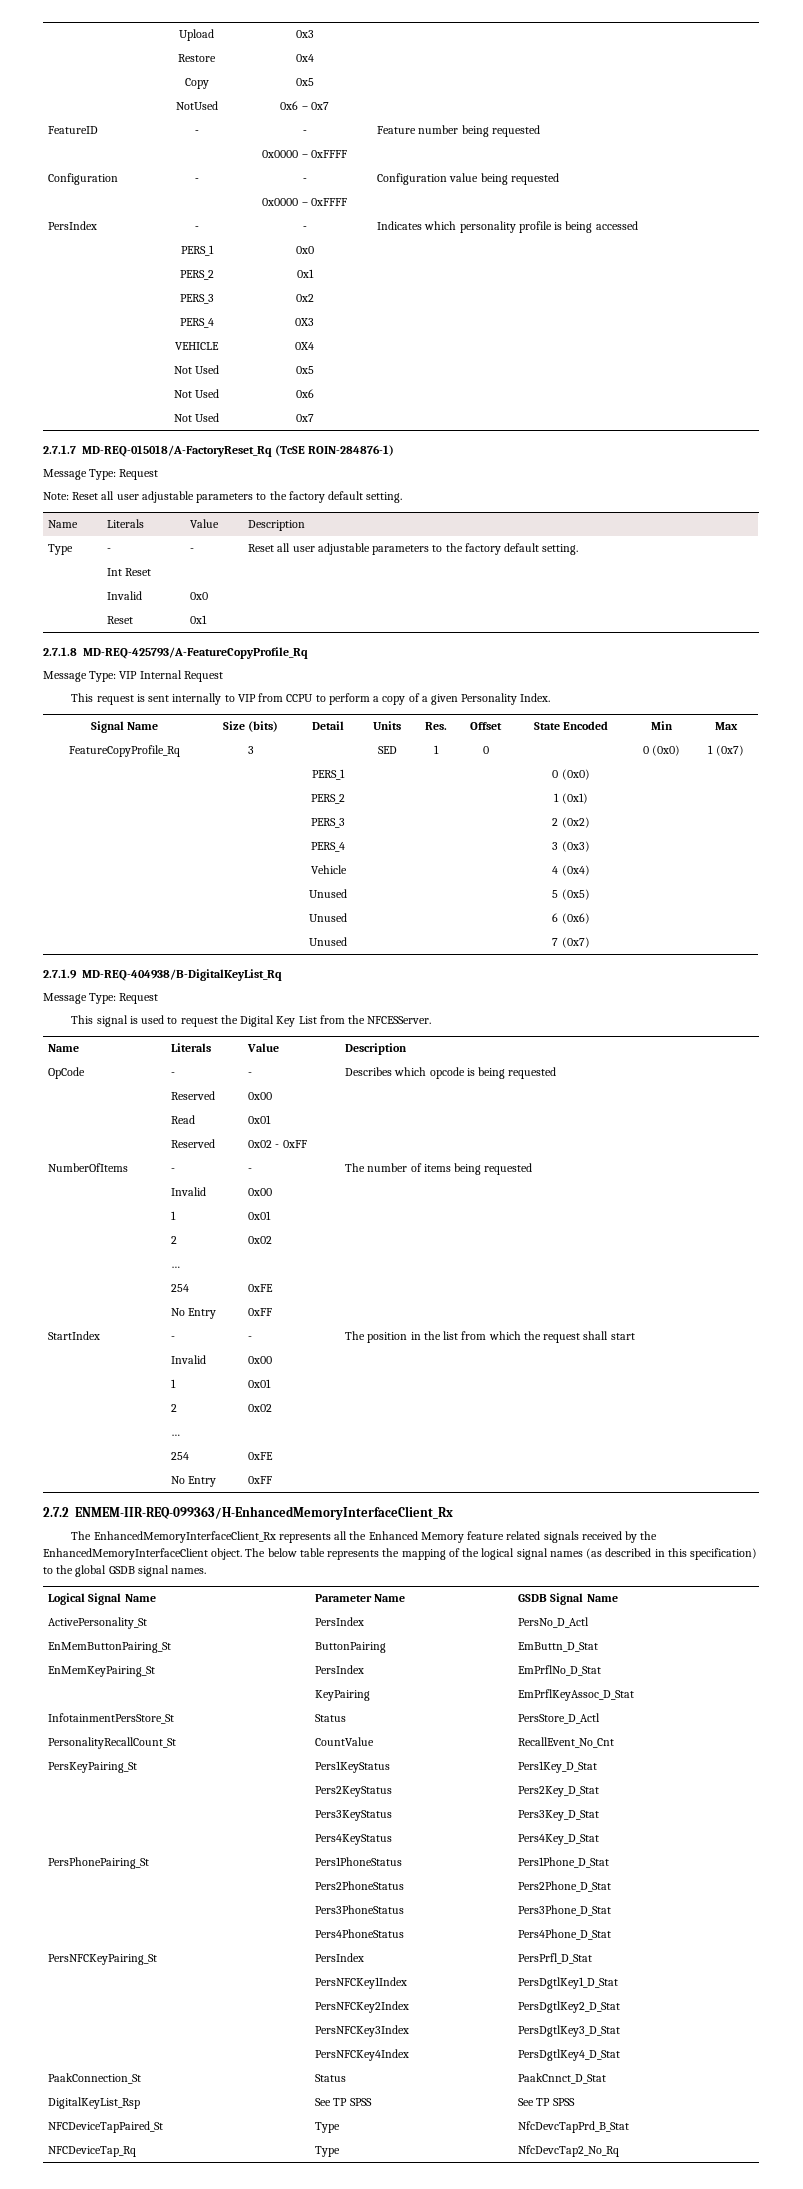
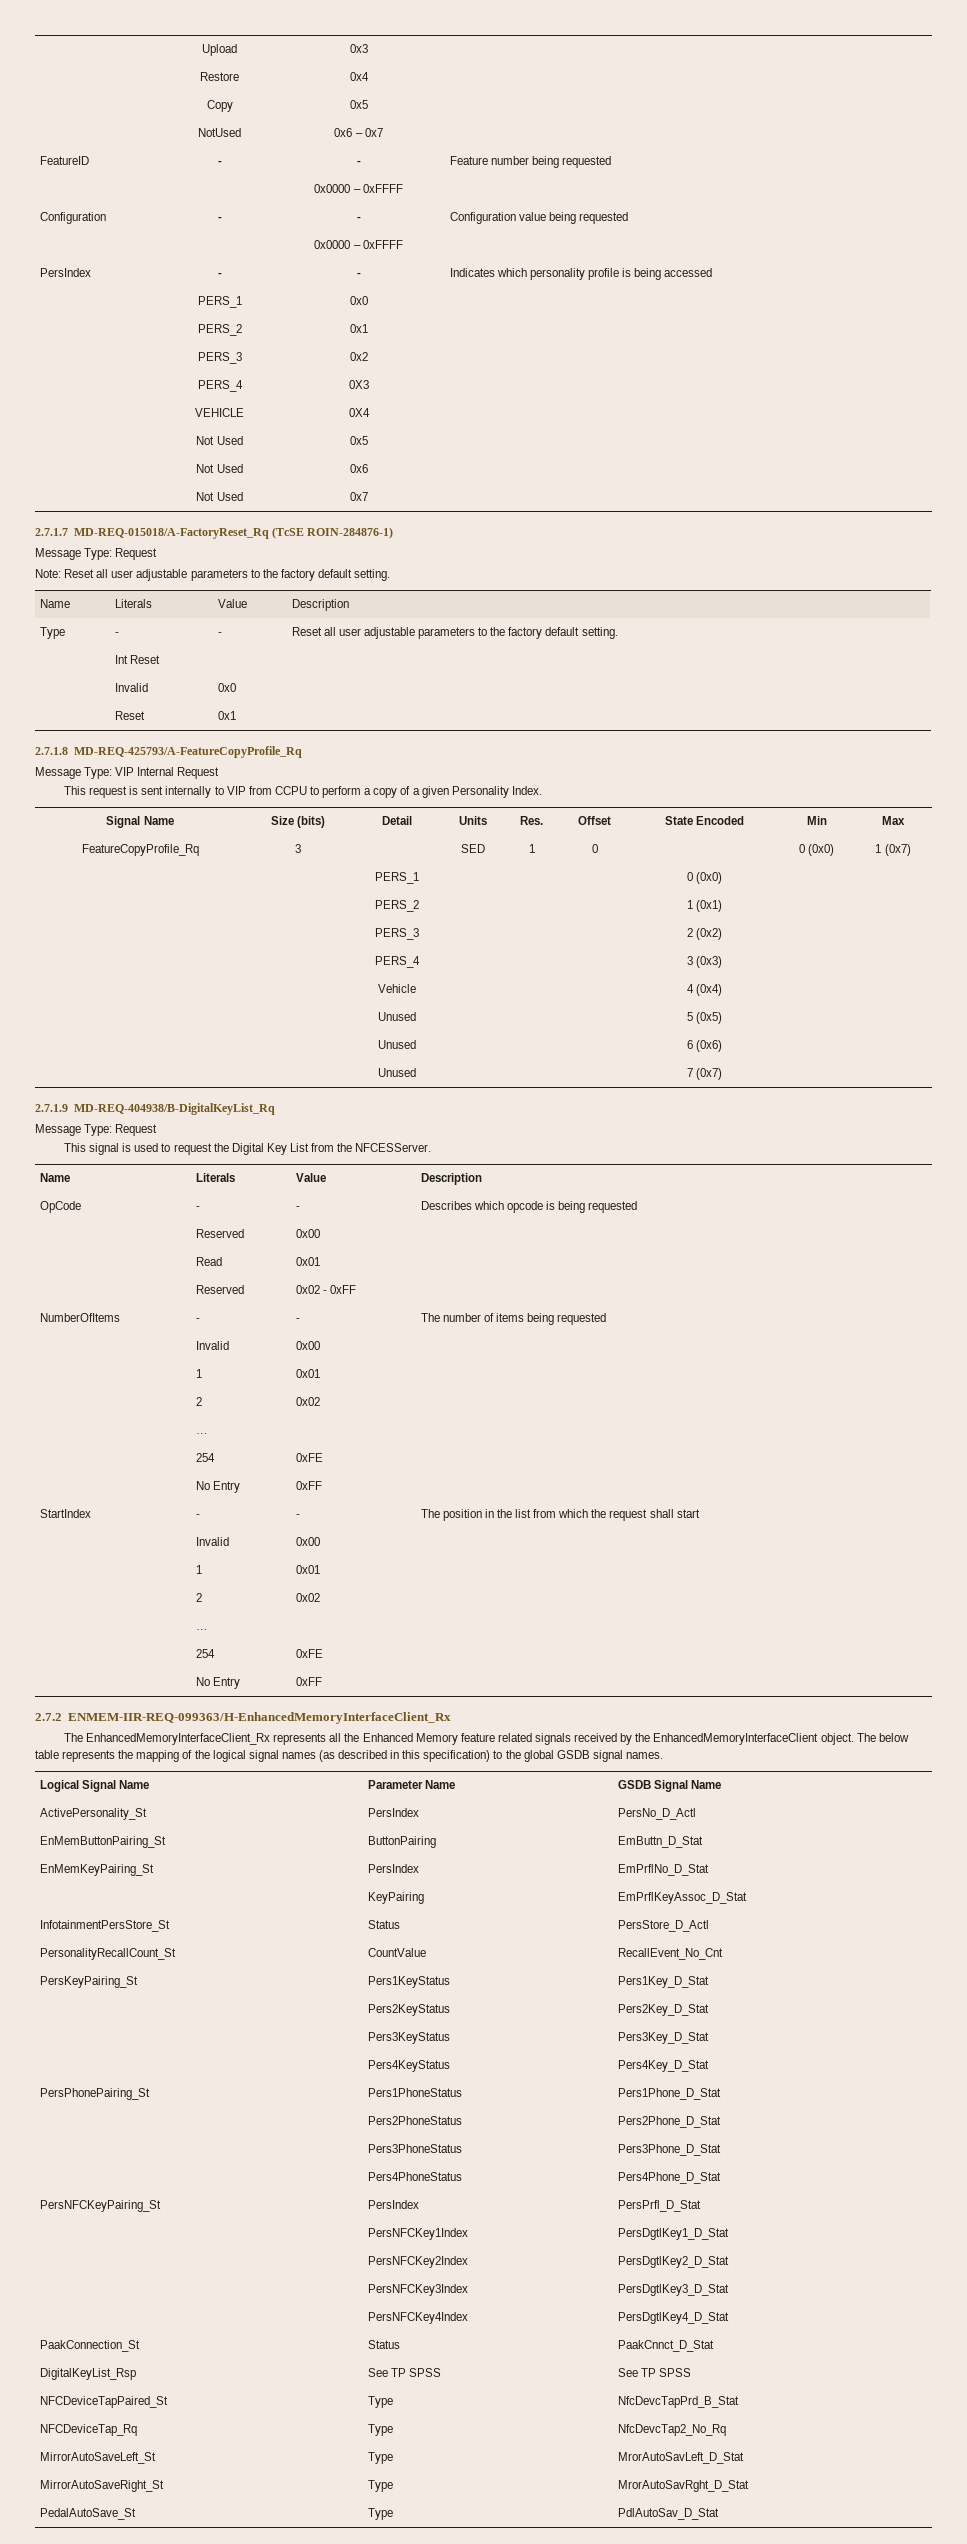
+ MirrorAutoSaveLeft_St | Type | MrorAutoSavLeft_D_Stat
+ MirrorAutoSaveRight_St | Type | MrorAutoSavRght_D_Stat
+ PedalAutoSave_St | Type | PdlAutoSav_D_Stat

